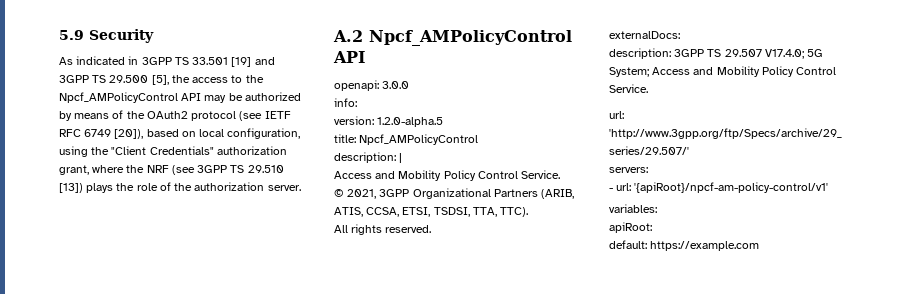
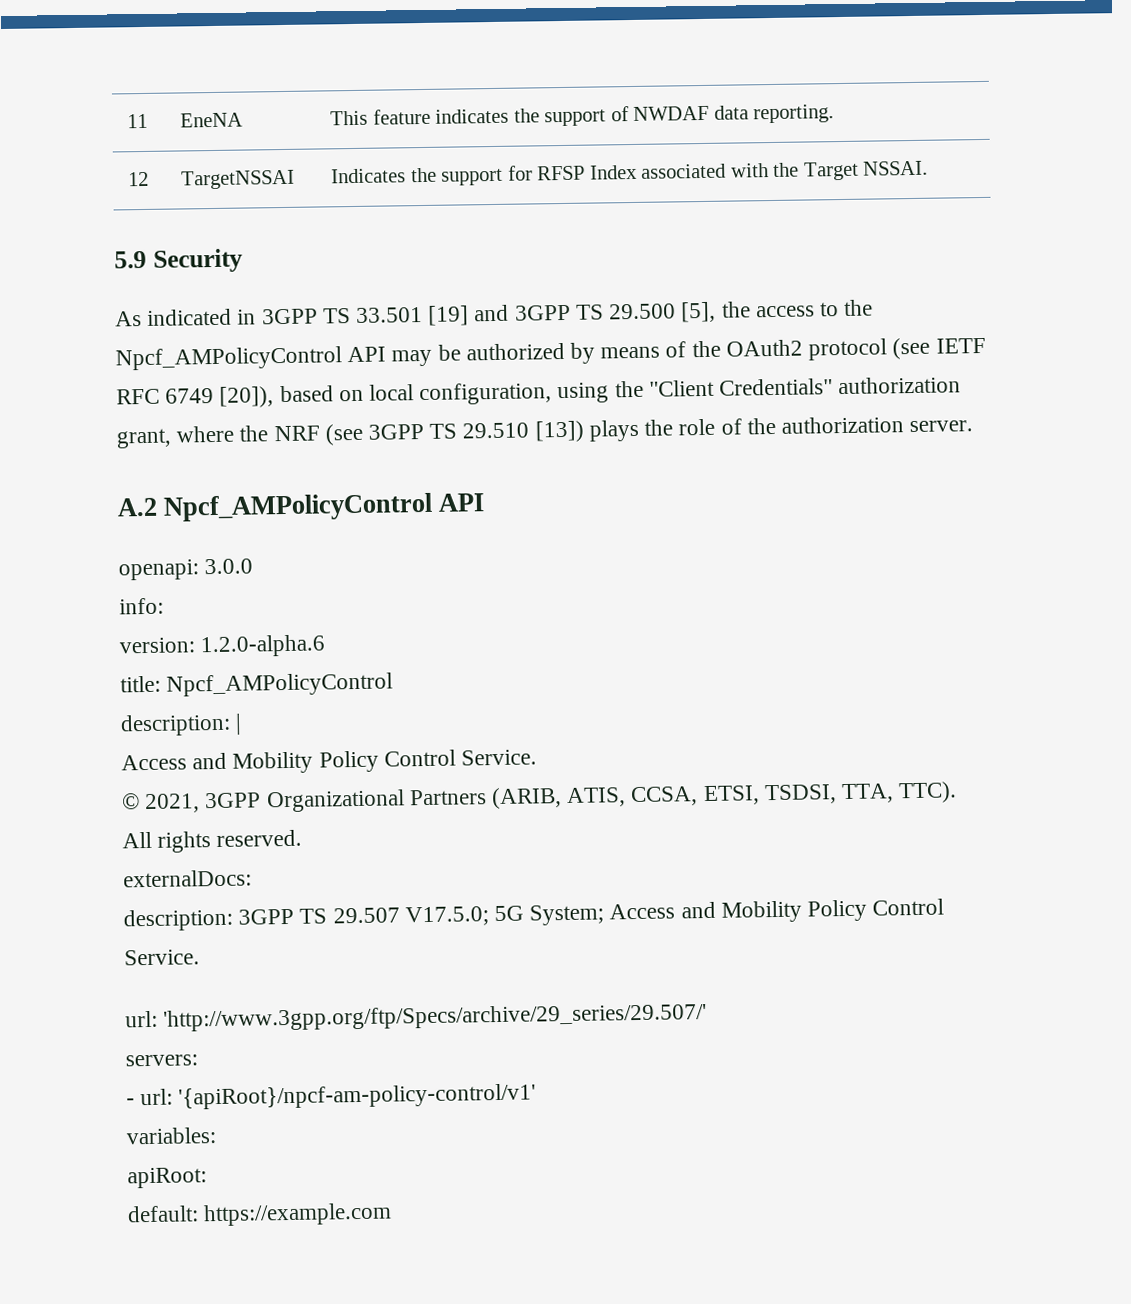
+ 11 | EneNA | This feature indicates the support of NWDAF data reporting.
+ 12 | TargetNSSAI | Indicates the support for RFSP Index associated with the Target NSSAI.
- version: 1.2.0-alpha.5
+ version: 1.2.0-alpha.6
- description: 3GPP TS 29.507 V17.4.0; 5G System; Access and Mobility Policy Control Service.
+ description: 3GPP TS 29.507 V17.5.0; 5G System; Access and Mobility Policy Control Service.

